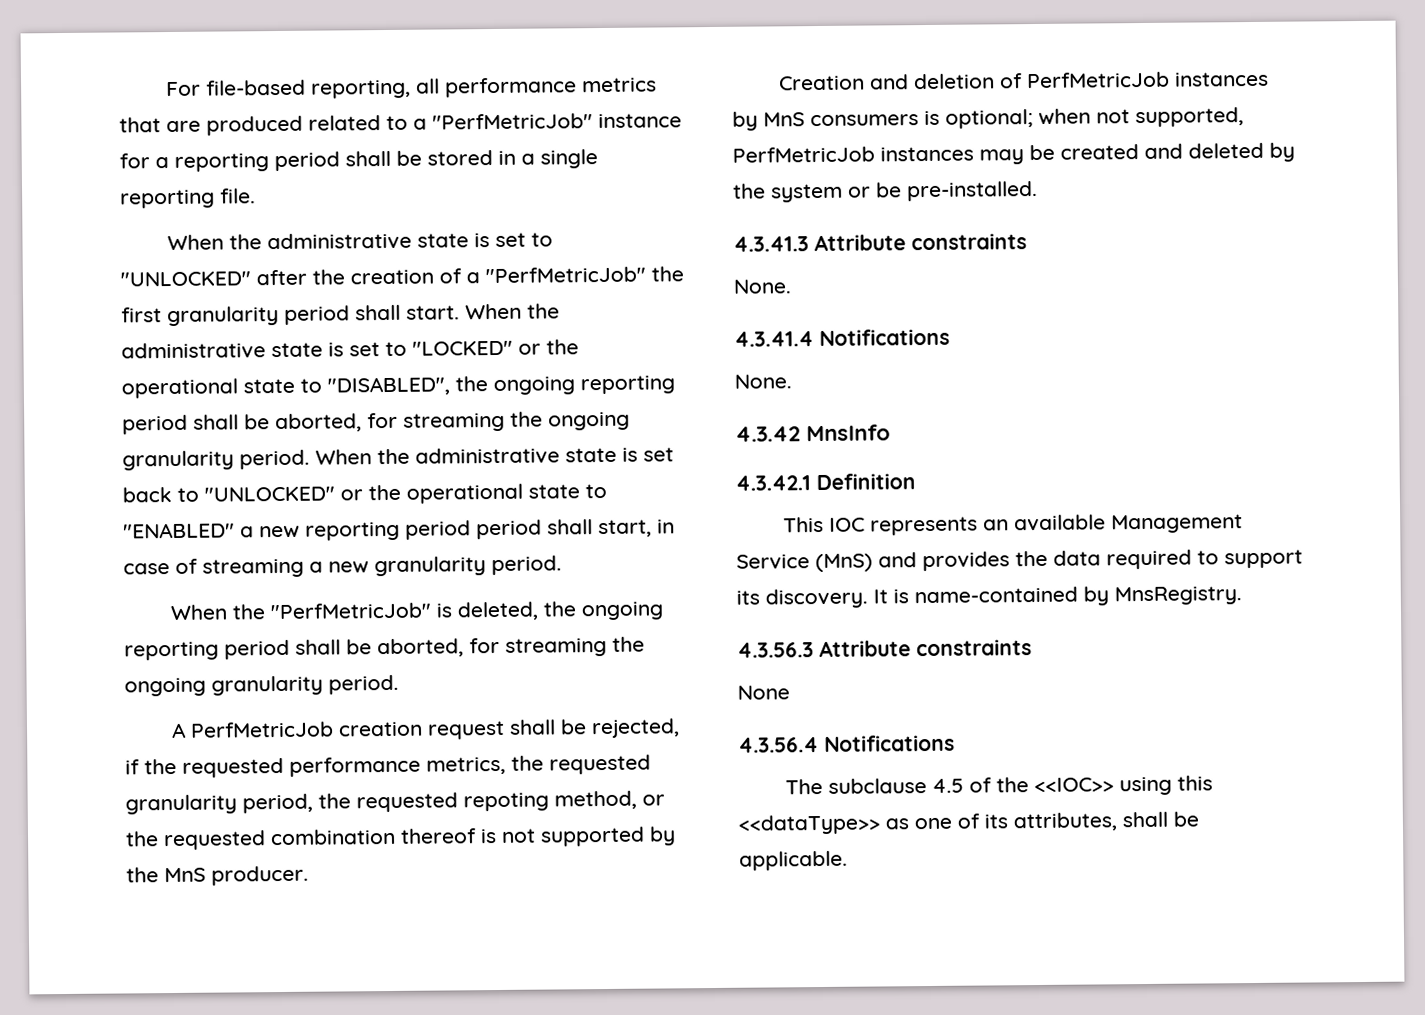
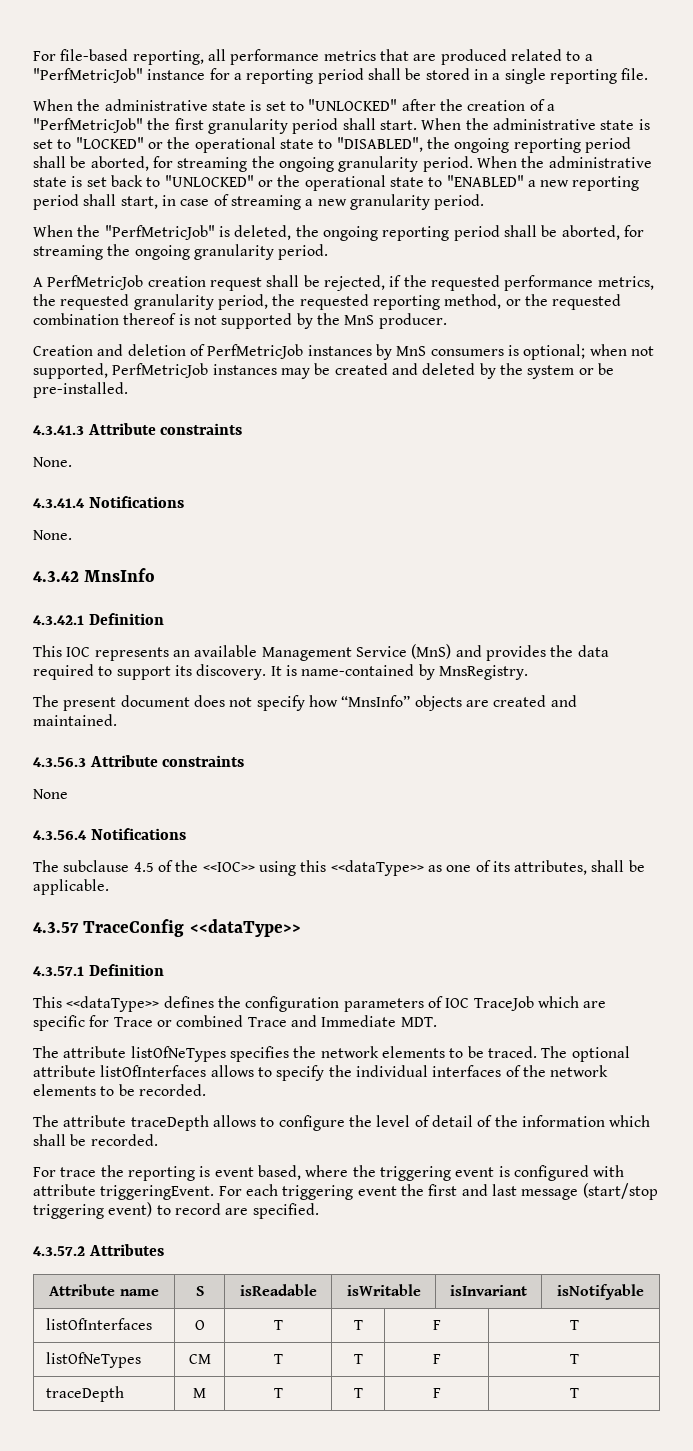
- When the administrative state is set back to "UNLOCKED" or the operational state to "ENABLED" a new reporting period period shall start, in case of streaming a new granularity period.
+ When the administrative state is set back to "UNLOCKED" or the operational state to "ENABLED" a new reporting period shall start, in case of streaming a new granularity period.
- A PerfMetricJob creation request shall be rejected, if the requested performance metrics, the requested granularity period, the requested repoting method, or the requested combination thereof is not supported by the MnS producer.
+ A PerfMetricJob creation request shall be rejected, if the requested performance metrics, the requested granularity period, the requested reporting method, or the requested combination thereof is not supported by the MnS producer.
+ The present document does not specify how “MnsInfo” objects are created and maintained.
+ 4.3.57 TraceConfig <<dataType>>
+ 4.3.57.1 Definition
+ This <<dataType>> defines the configuration parameters of IOC TraceJob which are specific for Trace or combined Trace and Immediate MDT.
+ The attribute listOfNeTypes specifies the network elements to be traced. The optional attribute listOfInterfaces allows to specify the individual interfaces of the network elements to be recorded.
+ The attribute traceDepth allows to configure the level of detail of the information which shall be recorded.
+ For trace the reporting is event based, where the triggering event is configured with attribute triggeringEvent. For each triggering event the first and last message (start/stop triggering event) to record are specified.
+ 4.3.57.2 Attributes
+ Attribute name | S | isReadable | isWritable | isInvariant | isNotifyable
+ listOfInterfaces | O | T | T | F | T
+ listOfNeTypes | CM | T | T | F | T
+ traceDepth | M | T | T | F | T

